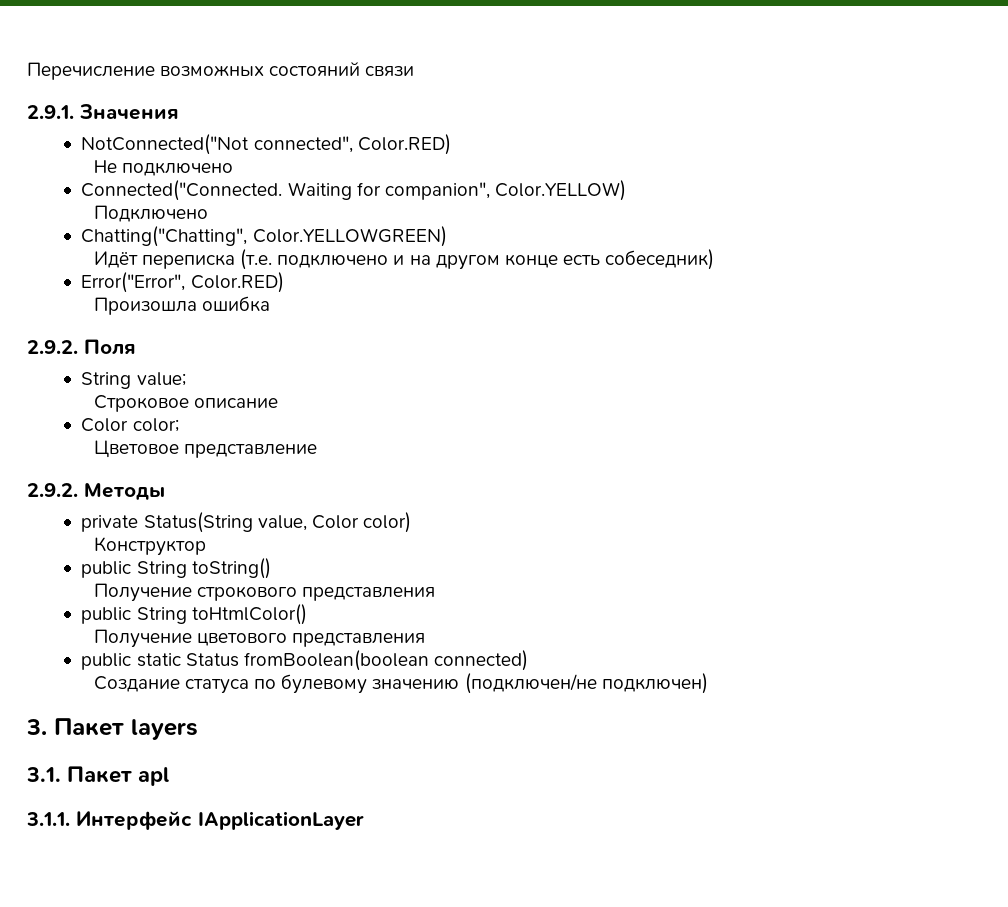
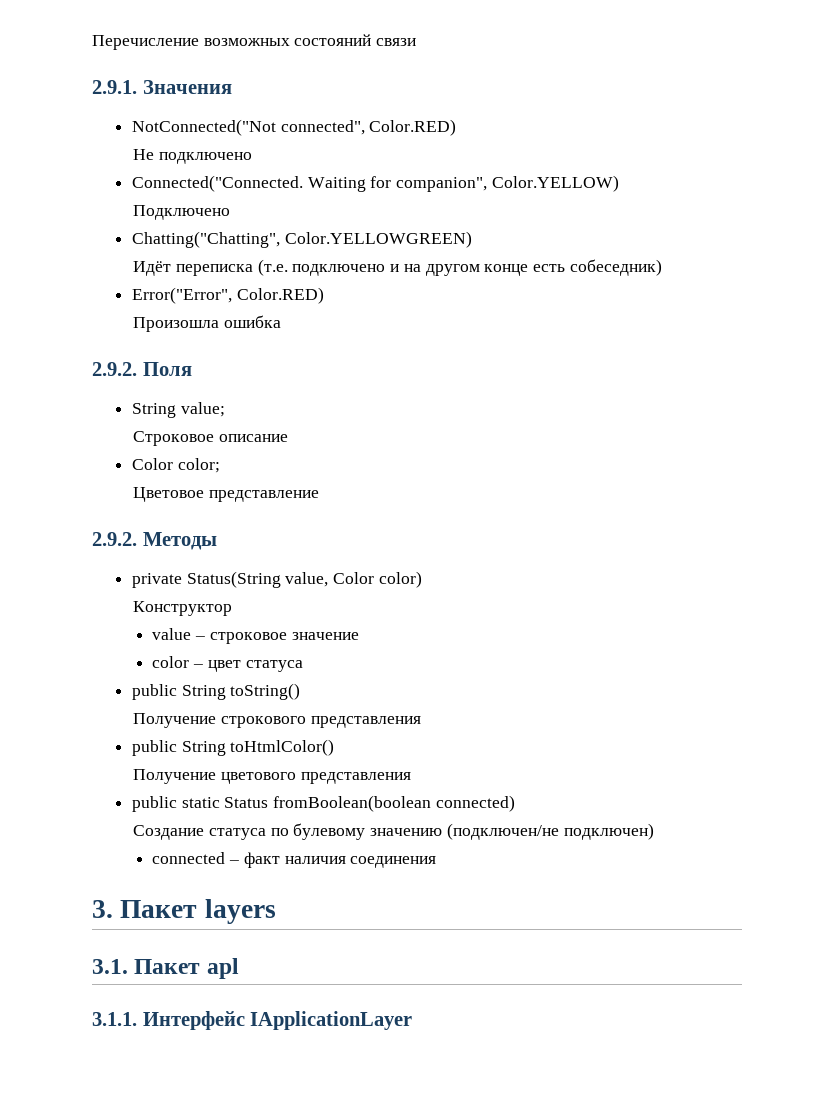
+ value – строковое значение
+ color – цвет статуса
+ connected – факт наличия соединения

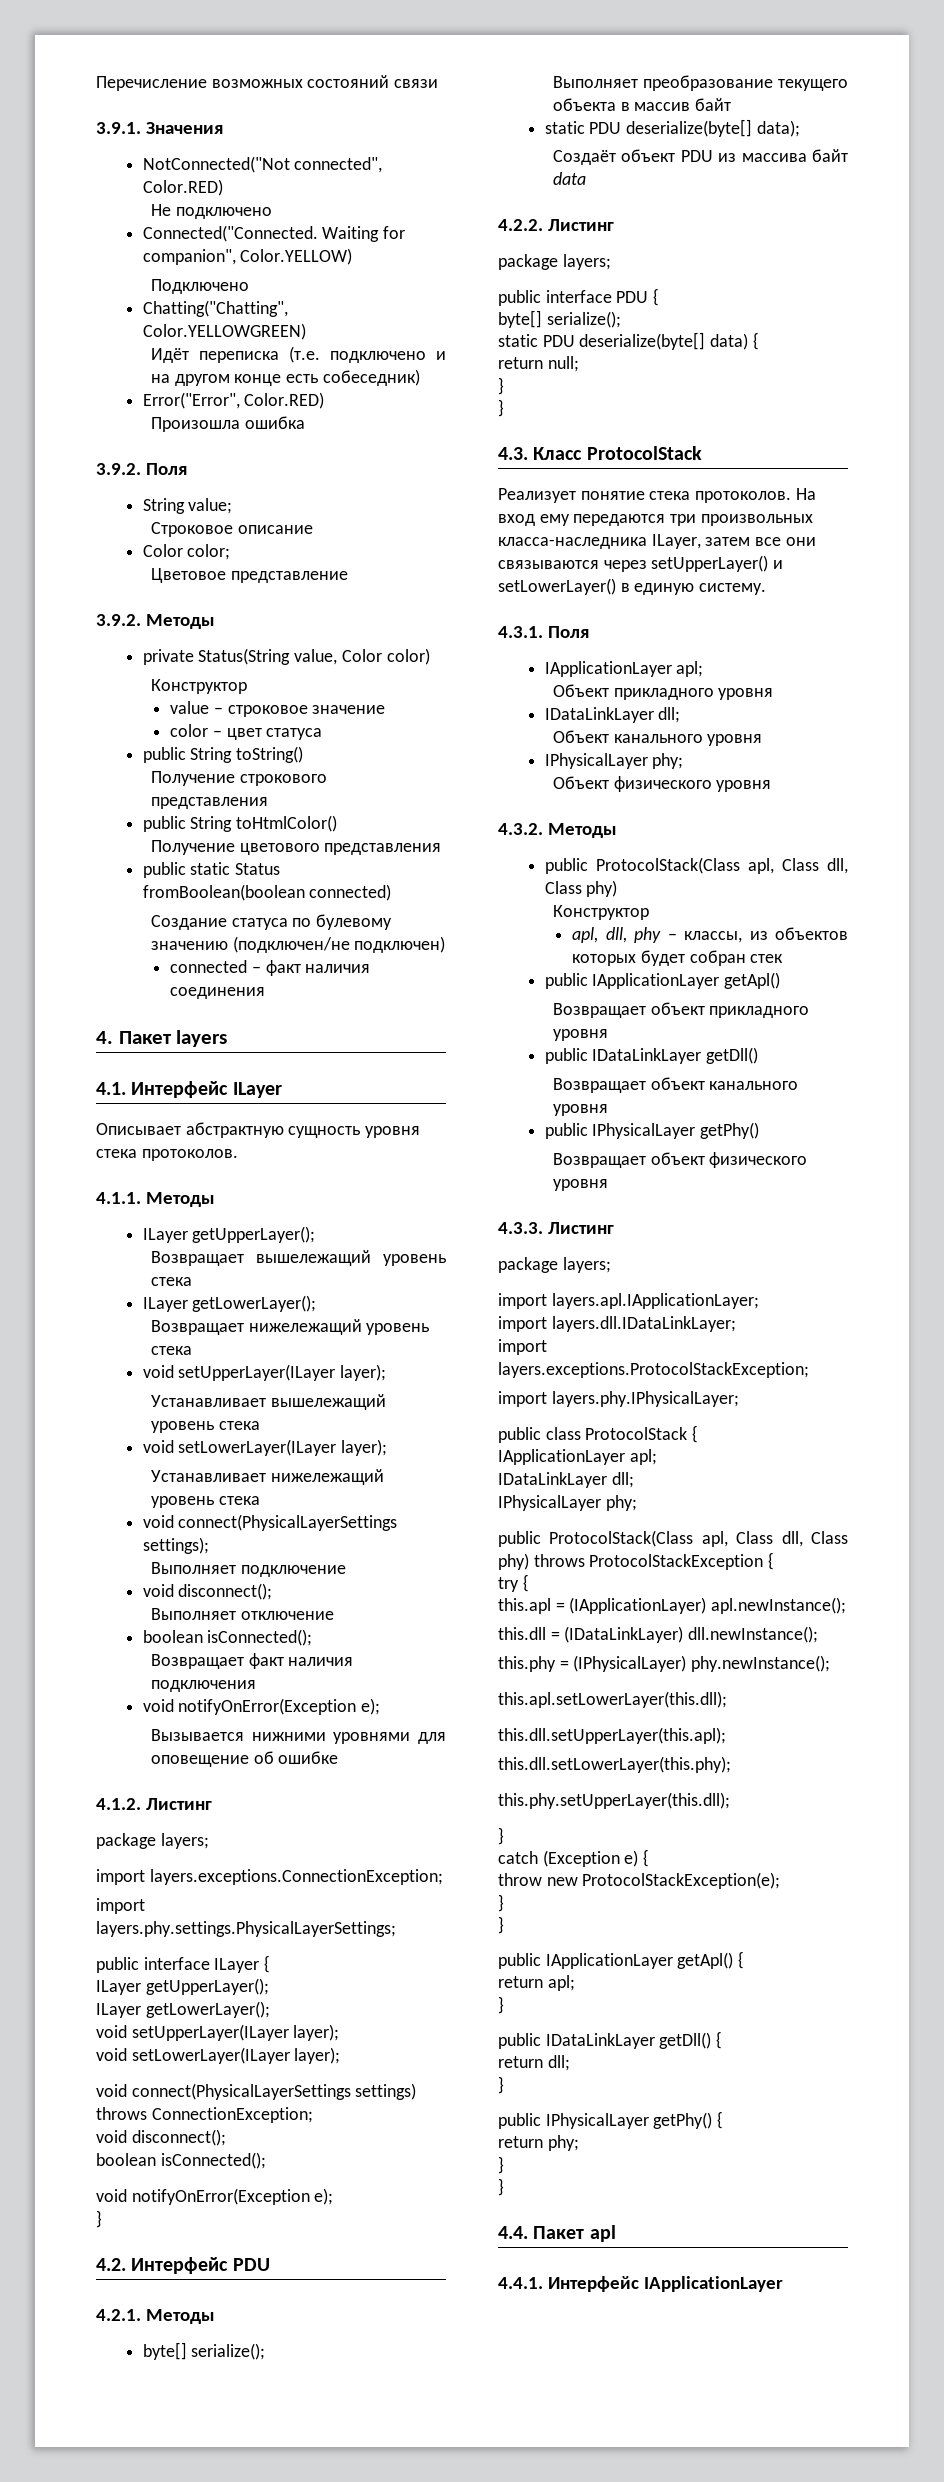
- 2.9.1. Значения
+ 3.9.1. Значения
- 2.9.2. Поля
+ 3.9.2. Поля
- 2.9.2. Методы
+ 3.9.2. Методы
- 3. Пакет layers
+ 4. Пакет layers
- 3.1. Пакет apl
+ 4.1. Интерфейс ILayer
+ Описывает абстрактную сущность уровня стека протоколов.
+ 4.1.1. Методы
+ ILayer getUpperLayer();
+ Возвращает вышележащий уровень стека
+ ILayer getLowerLayer();
+ Возвращает нижележащий уровень стека
+ void setUpperLayer(ILayer layer);
+ Устанавливает вышележащий уровень стека
+ void setLowerLayer(ILayer layer);
+ Устанавливает нижележащий уровень стека
+ void connect(PhysicalLayerSettings settings);
+ Выполняет подключение
+ void disconnect();
+ Выполняет отключение
+ boolean isConnected();
+ Возвращает факт наличия подключения
+ void notifyOnError(Exception e);
+ Вызывается нижними уровнями для оповещение об ошибке
+ 4.1.2. Листинг
+ package layers;
+ import layers.exceptions.ConnectionException;
+ import layers.phy.settings.PhysicalLayerSettings;
+ public interface ILayer {
+ ILayer getUpperLayer();
+ ILayer getLowerLayer();
+ void setUpperLayer(ILayer layer);
+ void setLowerLayer(ILayer layer);
+ void connect(PhysicalLayerSettings settings) throws ConnectionException;
+ void disconnect();
+ boolean isConnected();
+ void notifyOnError(Exception e);
+ }
+ 4.2. Интерфейс PDU
+ 4.2.1. Методы
+ byte[] serialize();
+ Выполняет преобразование текущего объекта в массив байт
+ static PDU deserialize(byte[] data);
+ Создаёт объект PDU из массива байт data
+ 4.2.2. Листинг
+ package layers;
+ public interface PDU {
+ byte[] serialize();
+ static PDU deserialize(byte[] data) {
+ return null;
+ }
+ }
+ 4.3. Класс ProtocolStack
+ Реализует понятие стека протоколов. На вход ему передаются три произвольных класса-наследника ILayer, затем все они связываются через setUpperLayer() и setLowerLayer() в единую систему.
+ 4.3.1. Поля
+ IApplicationLayer apl;
+ Объект прикладного уровня
+ IDataLinkLayer dll;
+ Объект канального уровня
+ IPhysicalLayer phy;
+ Объект физического уровня
+ 4.3.2. Методы
+ public ProtocolStack(Class apl, Class dll, Class phy)
+ Конструктор
+ apl, dll, phy – классы, из объектов которых будет собран стек
+ public IApplicationLayer getApl()
+ Возвращает объект прикладного уровня
+ public IDataLinkLayer getDll()
+ Возвращает объект канального уровня
+ public IPhysicalLayer getPhy()
+ Возвращает объект физического уровня
+ 4.3.3. Листинг
+ package layers;
+ import layers.apl.IApplicationLayer;
+ import layers.dll.IDataLinkLayer;
+ import layers.exceptions.ProtocolStackException;
+ import layers.phy.IPhysicalLayer;
+ public class ProtocolStack {
+ IApplicationLayer apl;
+ IDataLinkLayer dll;
+ IPhysicalLayer phy;
+ public ProtocolStack(Class apl, Class dll, Class phy) throws ProtocolStackException {
+ try {
+ this.apl = (IApplicationLayer) apl.newInstance();
+ this.dll = (IDataLinkLayer) dll.newInstance();
+ this.phy = (IPhysicalLayer) phy.newInstance();
+ this.apl.setLowerLayer(this.dll);
+ this.dll.setUpperLayer(this.apl);
+ this.dll.setLowerLayer(this.phy);
+ this.phy.setUpperLayer(this.dll);
+ }
+ catch (Exception e) {
+ throw new ProtocolStackException(e);
+ }
+ }
+ public IApplicationLayer getApl() {
+ return apl;
+ }
+ public IDataLinkLayer getDll() {
+ return dll;
+ }
+ public IPhysicalLayer getPhy() {
+ return phy;
+ }
+ }
+ 4.4. Пакет apl
- 3.1.1. Интерфейс IApplicationLayer
+ 4.4.1. Интерфейс IApplicationLayer

